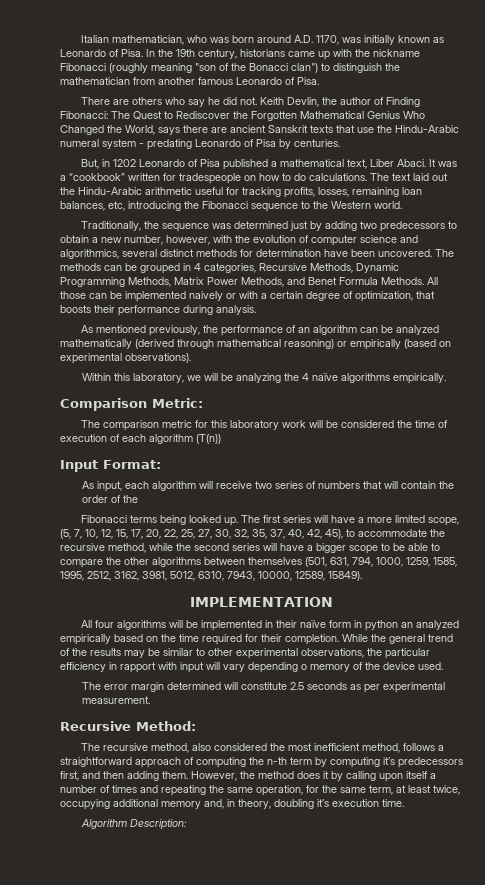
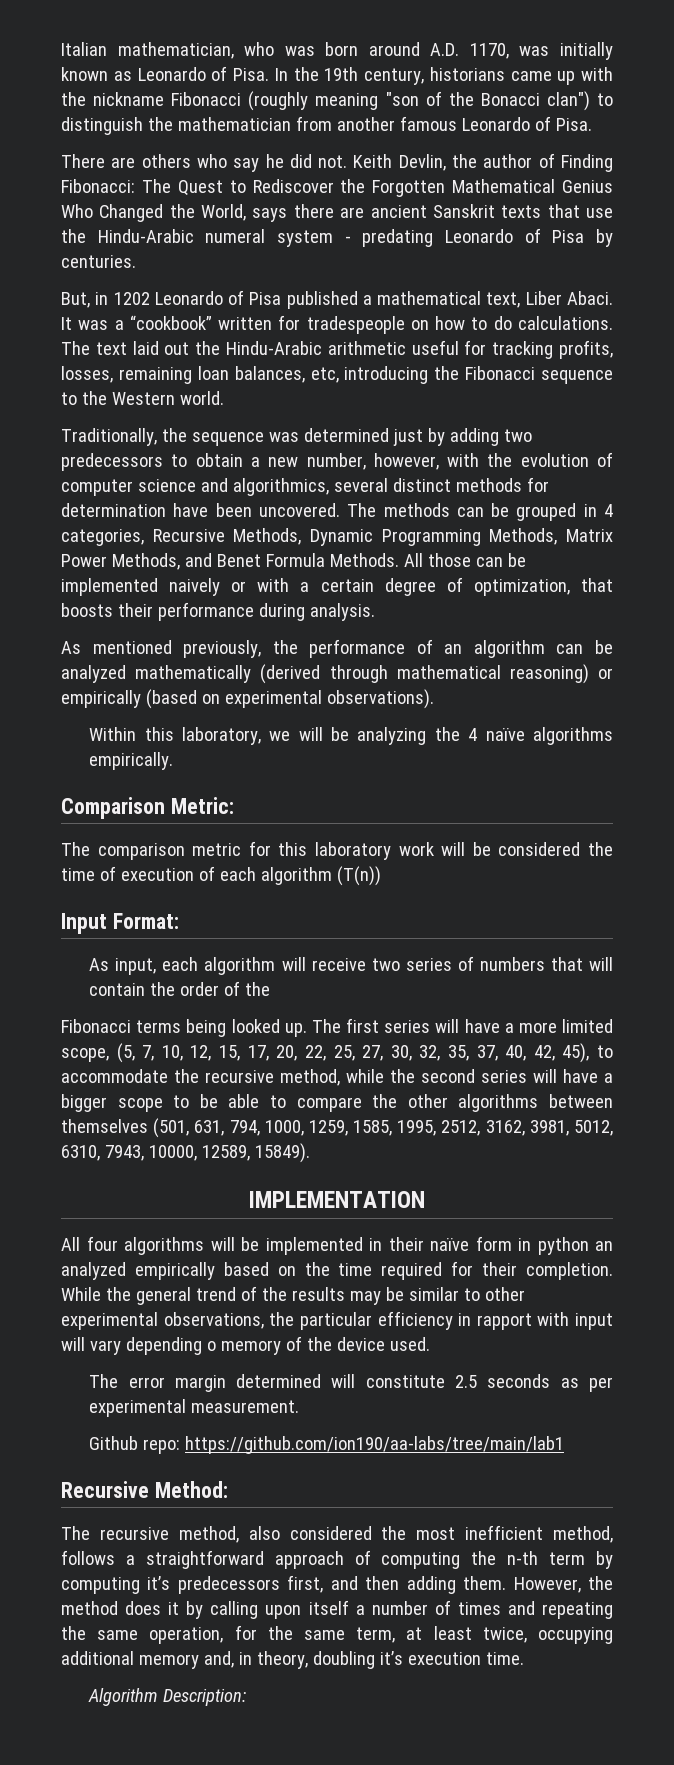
+ Github repo: https://github.com/ion190/aa-labs/tree/main/lab1

